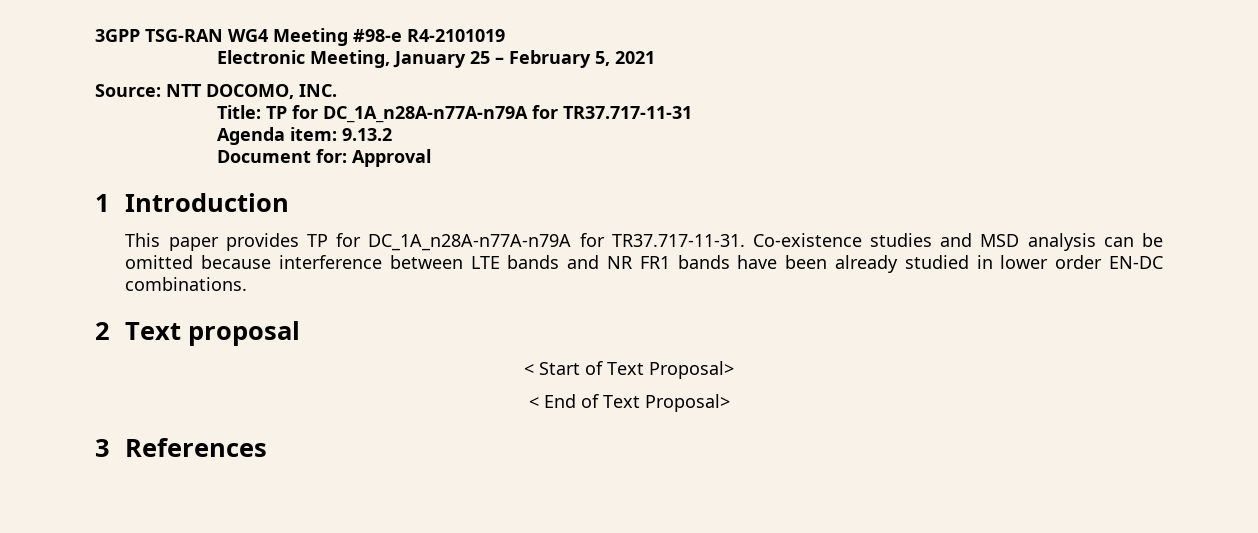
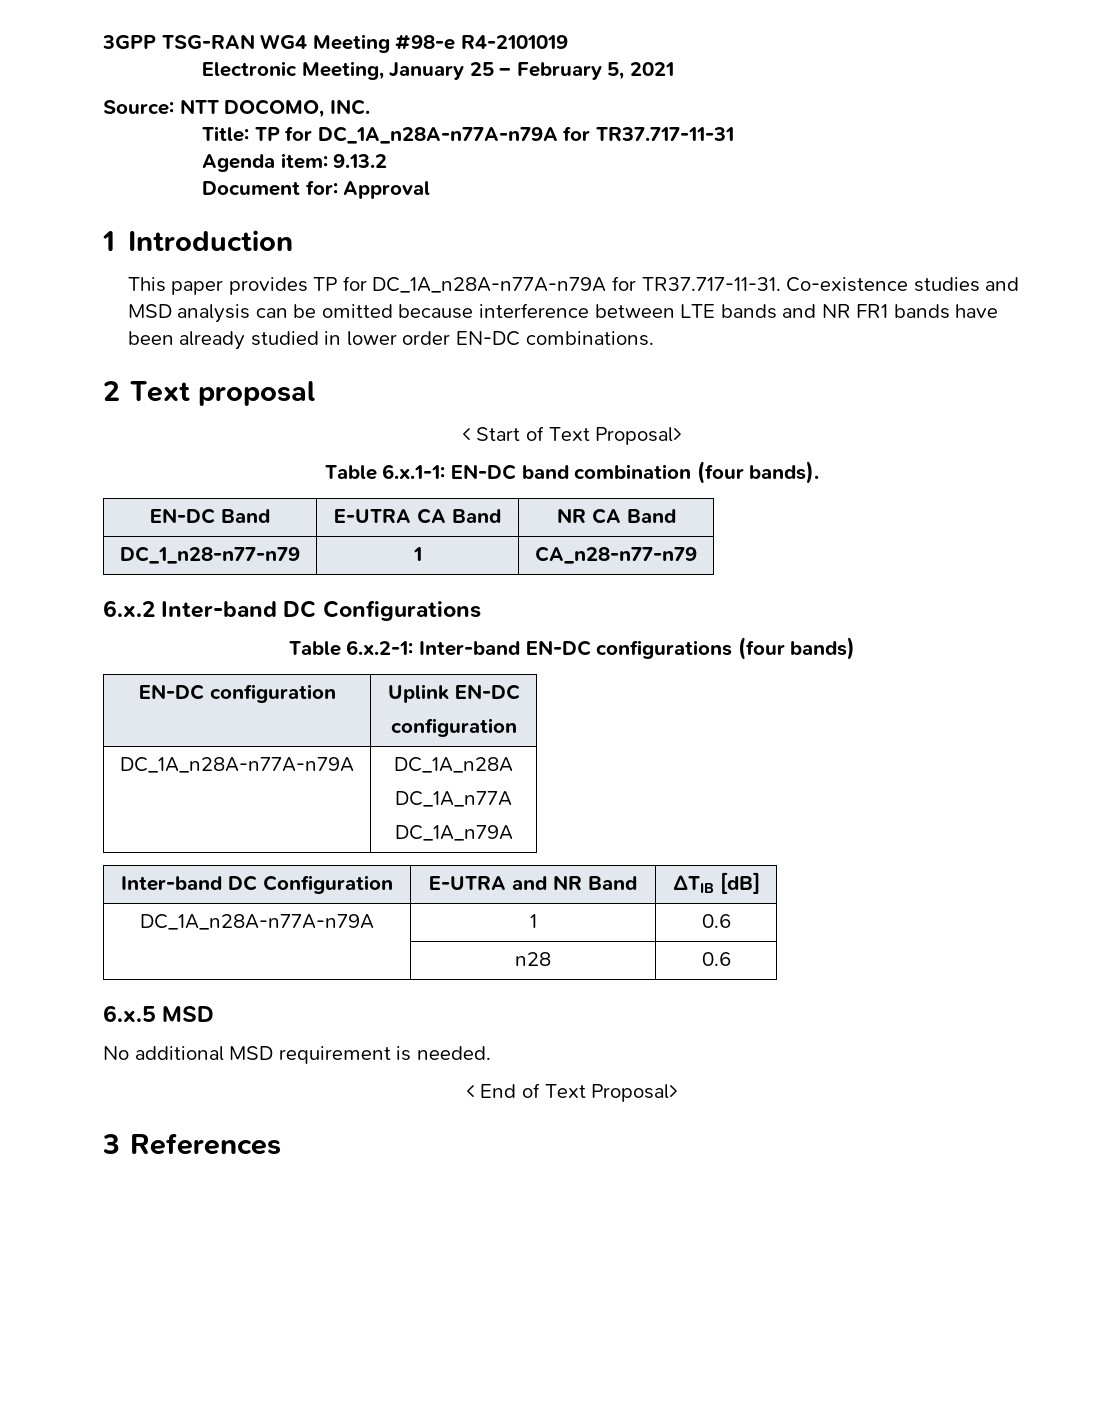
+ Table 6.x.1-1: EN-DC band combination (four bands).
+ EN-DC Band | E-UTRA CA Band | NR CA Band
+ DC_1_n28-n77-n79 | 1 | CA_n28-n77-n79
+ 6.x.2 Inter-band DC Configurations
+ Table 6.x.2-1: Inter-band EN-DC configurations (four bands)
+ EN-DC configuration | Uplink EN-DC
+ configuration
+ DC_1A_n28A-n77A-n79A | DC_1A_n28A
+ DC_1A_n77A
+ DC_1A_n79A
+ Inter-band DC Configuration | E-UTRA and NR Band | ΔTIB [dB]
+ DC_1A_n28A-n77A-n79A | 1 | 0.6
+ | n28 | 0.6
+ 6.x.5 MSD
+ No additional MSD requirement is needed.

